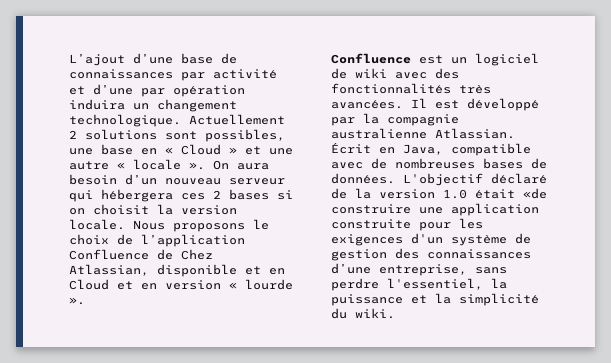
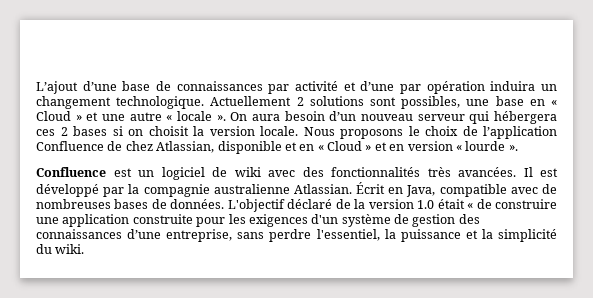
- Nous proposons le choix de l’application Confluence de Chez Atlassian, disponible et en Cloud et en version « lourde ».
+ Nous proposons le choix de l’application Confluence de chez Atlassian, disponible et en « Cloud » et en version « lourde ».
- L'objectif déclaré de la version 1.0 était «de construire une application construite pour les exigences d'un système de gestion des connaissances d’une entreprise, sans perdre l'essentiel, la puissance et la simplicité du wiki.
+ L'objectif déclaré de la version 1.0 était « de construire une application construite pour les exigences d'un système de gestion des connaissances d’une entreprise, sans perdre l'essentiel, la puissance et la simplicité du wiki.

